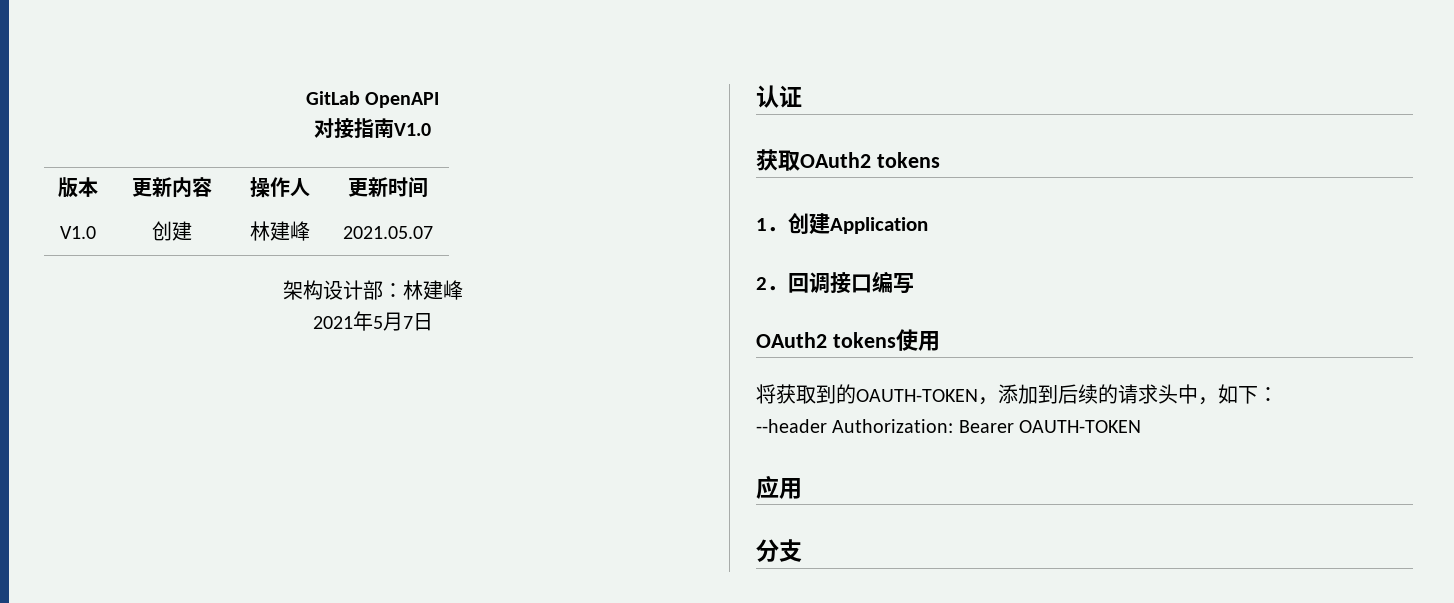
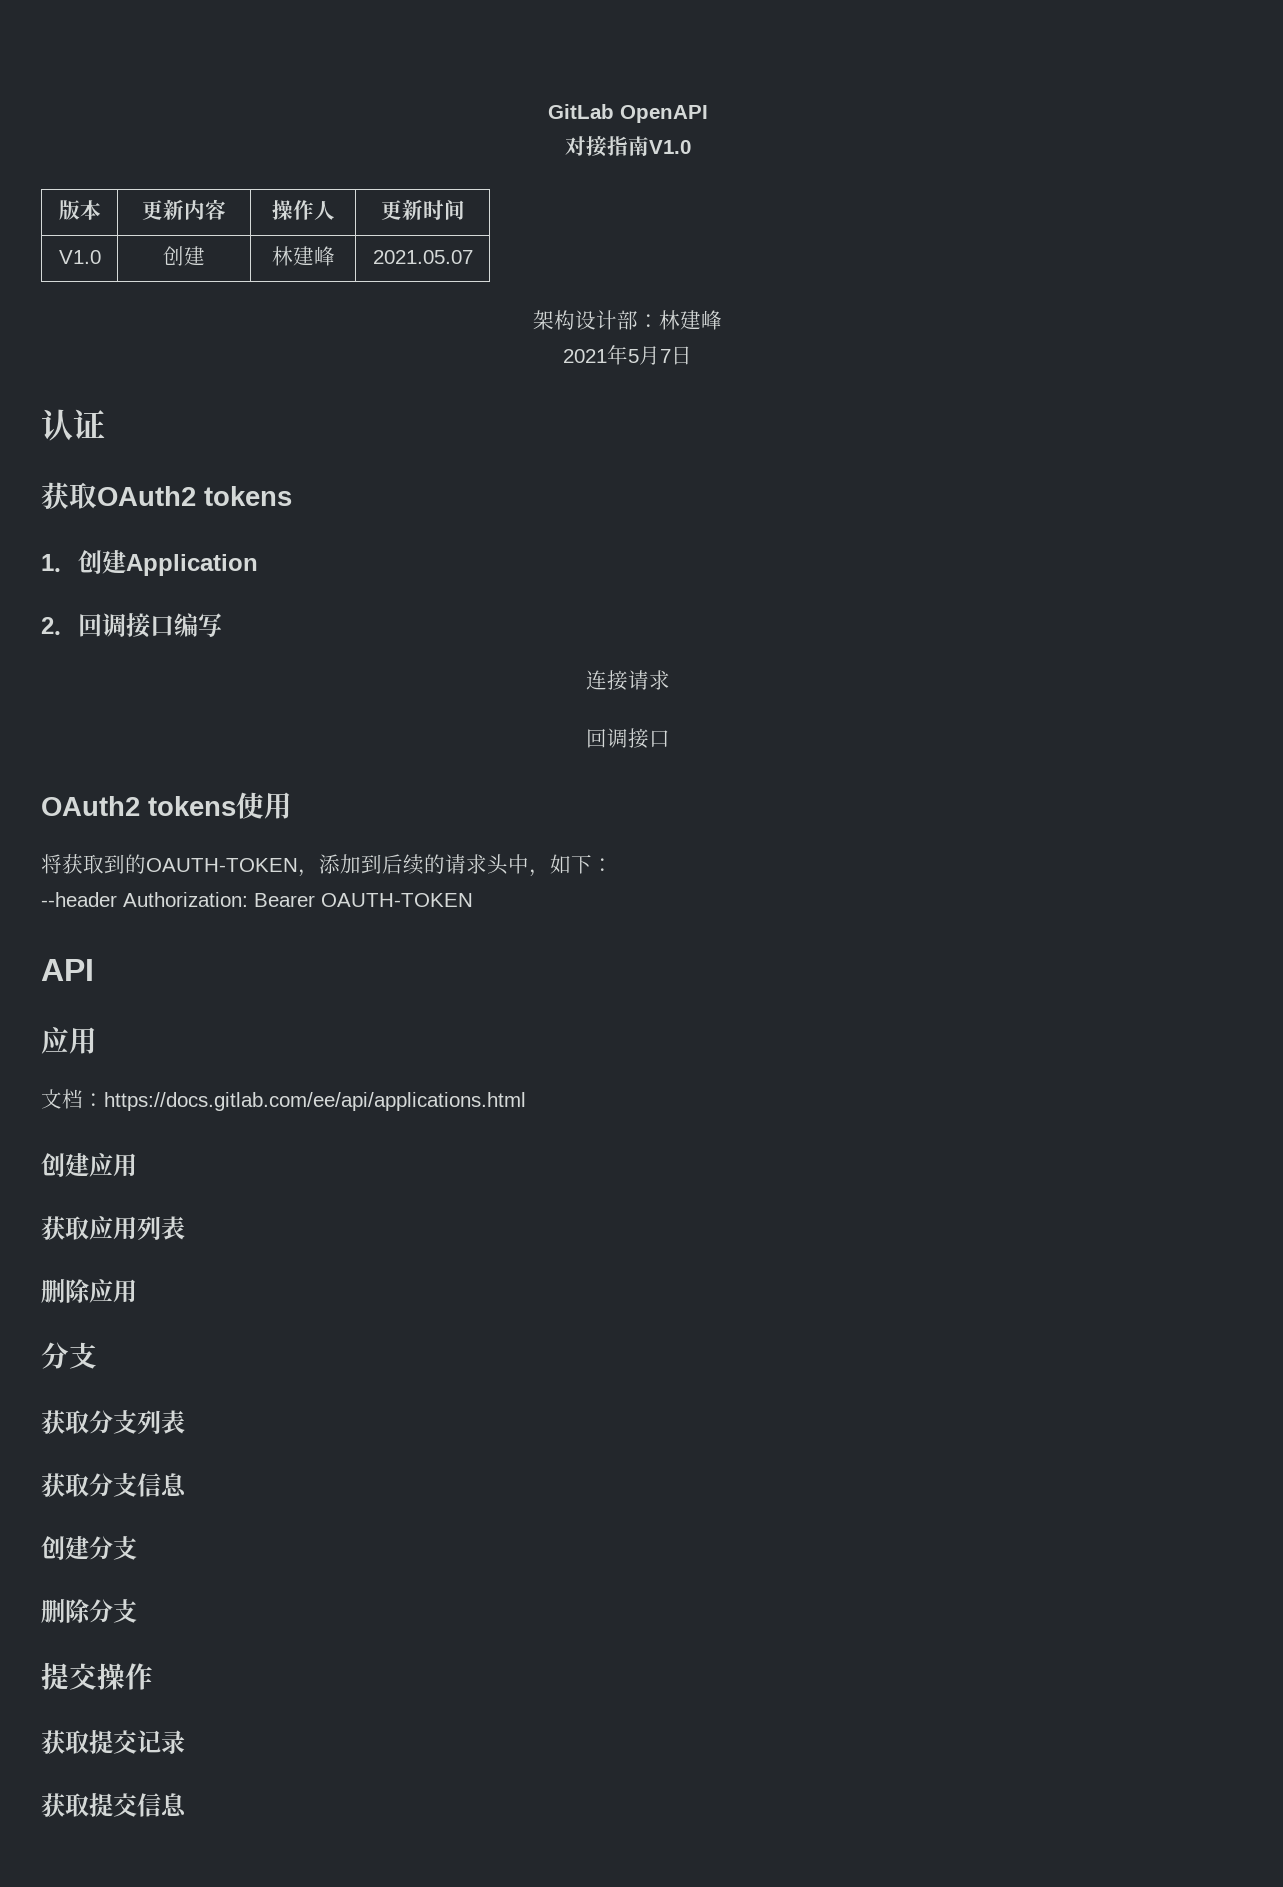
+ 连接请求
+ 回调接口
+ API
  应用
+ 文档：https://docs.gitlab.com/ee/api/applications.html
+ 创建应用
+ 获取应用列表
+ 删除应用
  分支
+ 获取分支列表
+ 获取分支信息
+ 创建分支
+ 删除分支
+ 提交操作
+ 获取提交记录
+ 获取提交信息

